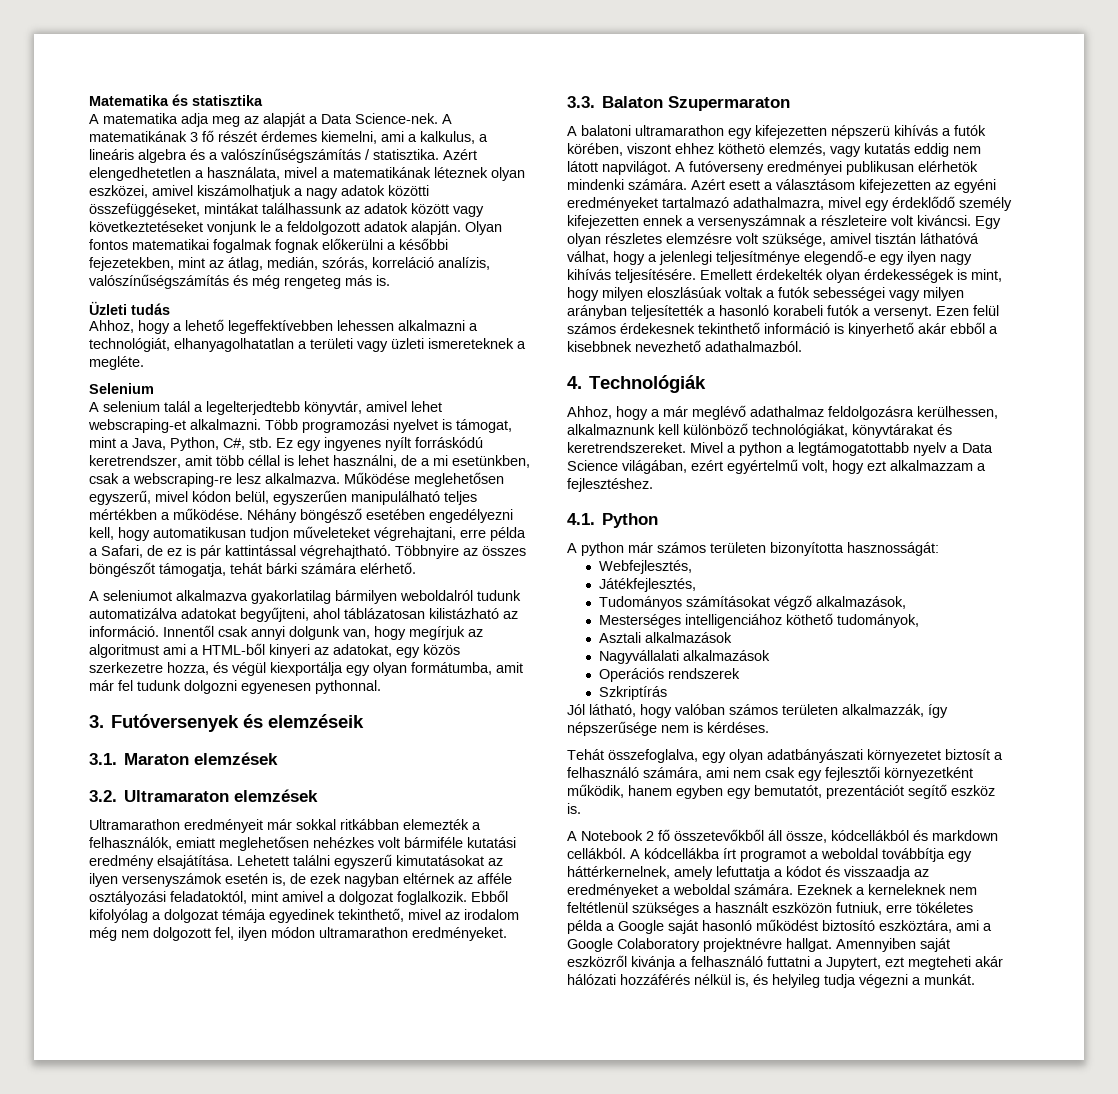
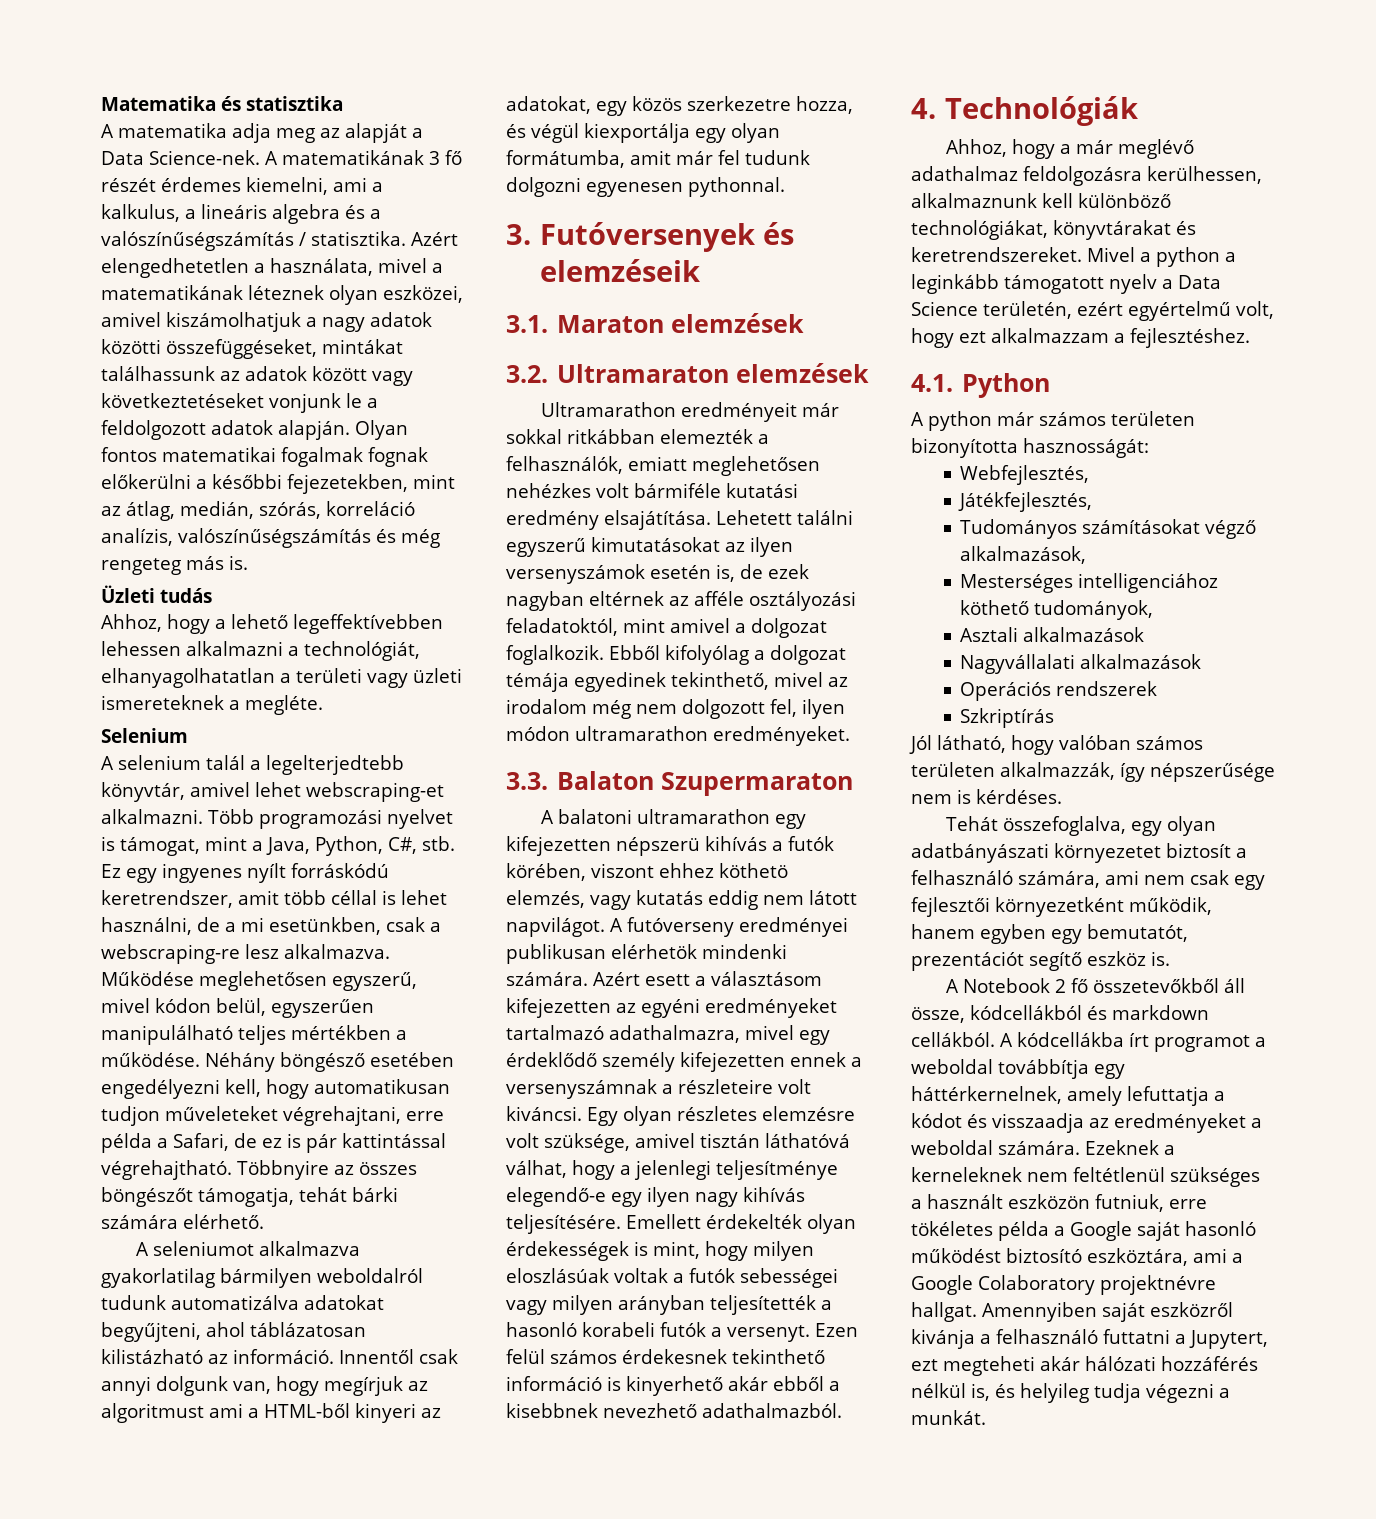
- Mivel a python a legtámogatottabb nyelv a Data Science világában, ezért egyértelmű volt, hogy ezt alkalmazzam a fejlesztéshez.
+ Mivel a python a leginkább támogatott nyelv a Data Science területén, ezért egyértelmű volt, hogy ezt alkalmazzam a fejlesztéshez.

